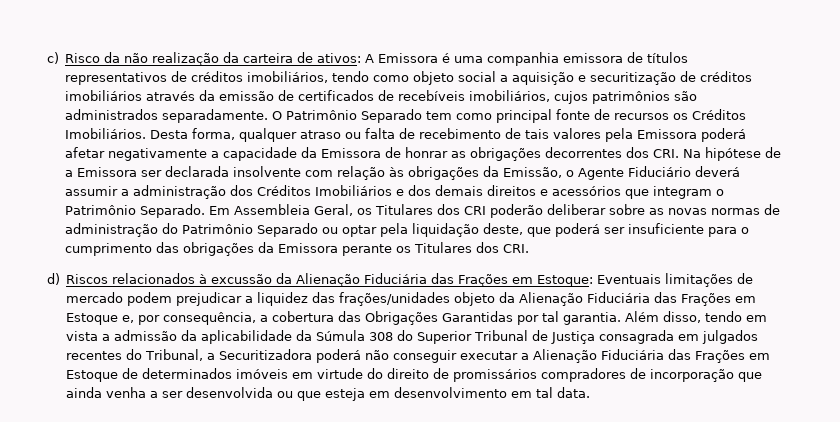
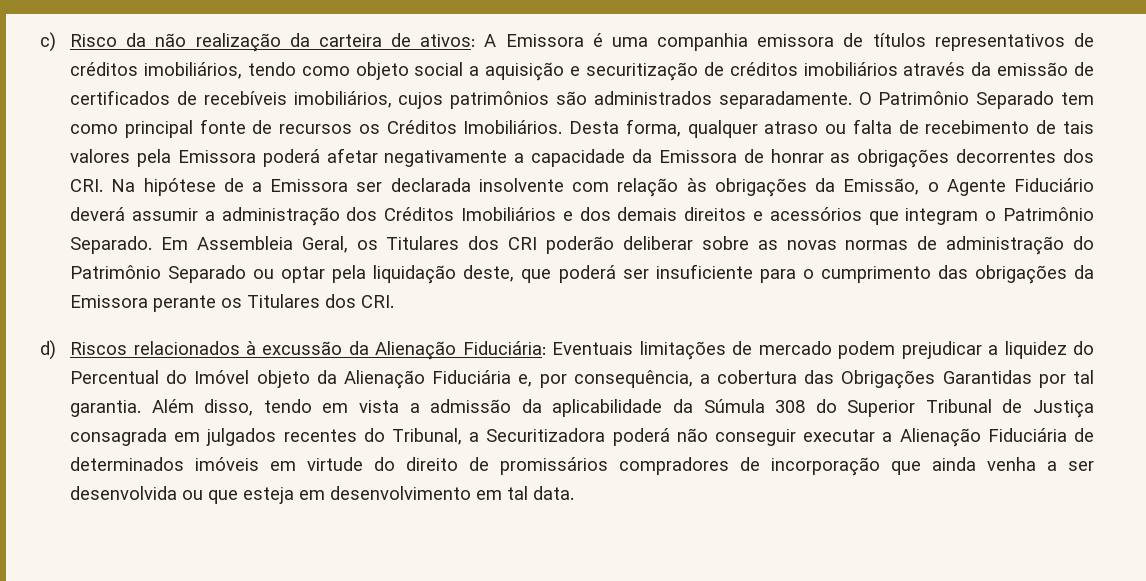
- d) Riscos relacionados à excussão da Alienação Fiduciária das Frações em Estoque: Eventuais limitações de mercado podem prejudicar a liquidez das frações/unidades objeto da Alienação Fiduciária das Frações em Estoque e, por consequência, a cobertura das Obrigações Garantidas por tal garantia.
+ d) Riscos relacionados à excussão da Alienação Fiduciária: Eventuais limitações de mercado podem prejudicar a liquidez do Percentual do Imóvel objeto da Alienação Fiduciária e, por consequência, a cobertura das Obrigações Garantidas por tal garantia.
- Além disso, tendo em vista a admissão da aplicabilidade da Súmula 308 do Superior Tribunal de Justiça consagrada em julgados recentes do Tribunal, a Securitizadora poderá não conseguir executar a Alienação Fiduciária das Frações em Estoque de determinados imóveis em virtude do direito de promissários compradores de incorporação que ainda venha a ser desenvolvida ou que esteja em desenvolvimento em tal data.
+ Além disso, tendo em vista a admissão da aplicabilidade da Súmula 308 do Superior Tribunal de Justiça consagrada em julgados recentes do Tribunal, a Securitizadora poderá não conseguir executar a Alienação Fiduciária de determinados imóveis em virtude do direito de promissários compradores de incorporação que ainda venha a ser desenvolvida ou que esteja em desenvolvimento em tal data.

